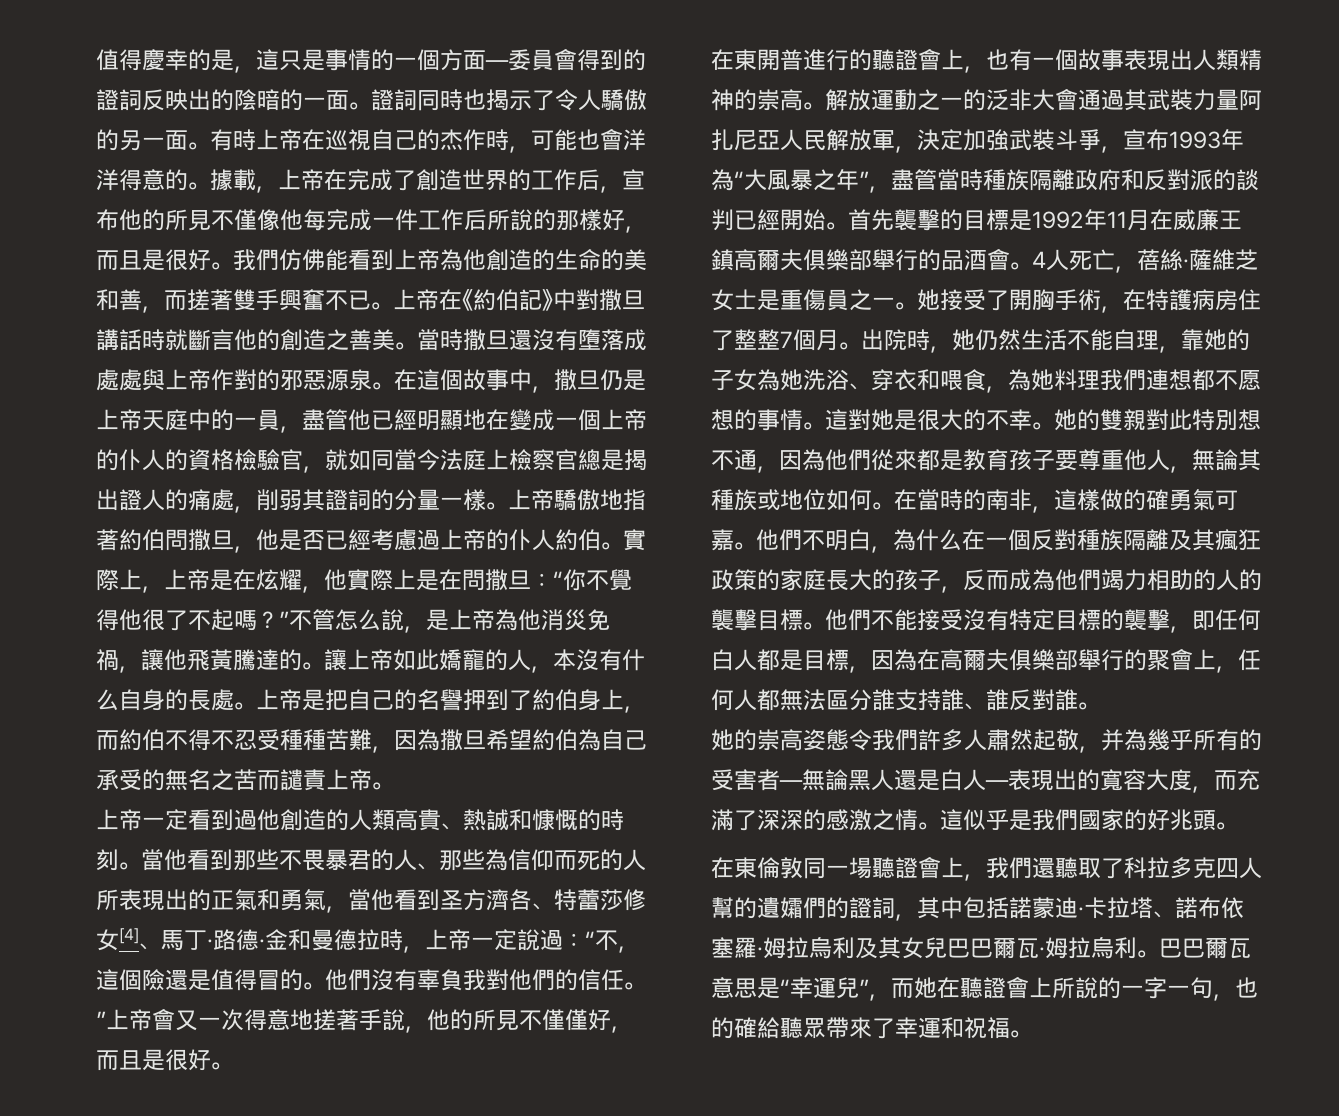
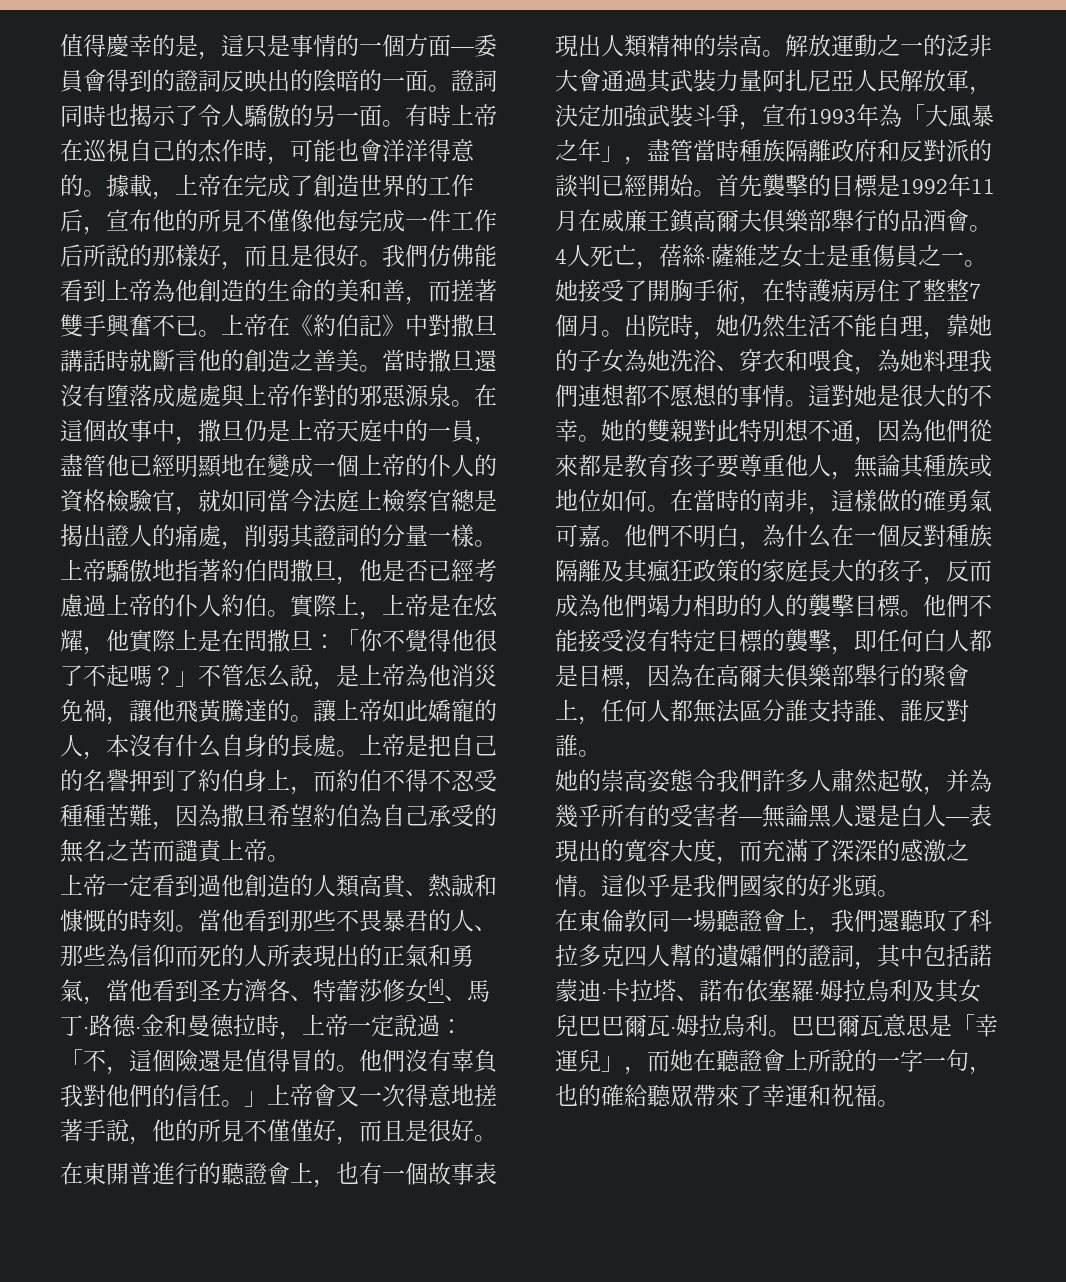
- 實際上，上帝是在炫耀，他實際上是在問撒旦：“你不覺得他很了不起嗎？”不管怎么說，是上帝為他消災免禍，讓他飛黃騰達的。
+ 實際上，上帝是在炫耀，他實際上是在問撒旦：「你不覺得他很了不起嗎？」不管怎么說，是上帝為他消災免禍，讓他飛黃騰達的。
- 當他看到那些不畏暴君的人、那些為信仰而死的人所表現出的正氣和勇氣，當他看到圣方濟各、特蕾莎修女[4]、馬丁·路德·金和曼德拉時，上帝一定說過：“不，這個險還是值得冒的。
+ 當他看到那些不畏暴君的人、那些為信仰而死的人所表現出的正氣和勇氣，當他看到圣方濟各、特蕾莎修女[4]、馬丁·路德·金和曼德拉時，上帝一定說過：「不，這個險還是值得冒的。
- 他們沒有辜負我對他們的信任。”上帝會又一次得意地搓著手說，他的所見不僅僅好，而且是很好。
+ 他們沒有辜負我對他們的信任。」上帝會又一次得意地搓著手說，他的所見不僅僅好，而且是很好。
- 解放運動之一的泛非大會通過其武裝力量阿扎尼亞人民解放軍，決定加強武裝斗爭，宣布1993年為“大風暴之年”，盡管當時種族隔離政府和反對派的談判已經開始。
+ 解放運動之一的泛非大會通過其武裝力量阿扎尼亞人民解放軍，決定加強武裝斗爭，宣布1993年為「大風暴之年」，盡管當時種族隔離政府和反對派的談判已經開始。
- 巴巴爾瓦意思是“幸運兒”，而她在聽證會上所說的一字一句，也的確給聽眾帶來了幸運和祝福。
+ 巴巴爾瓦意思是「幸運兒」，而她在聽證會上所說的一字一句，也的確給聽眾帶來了幸運和祝福。

